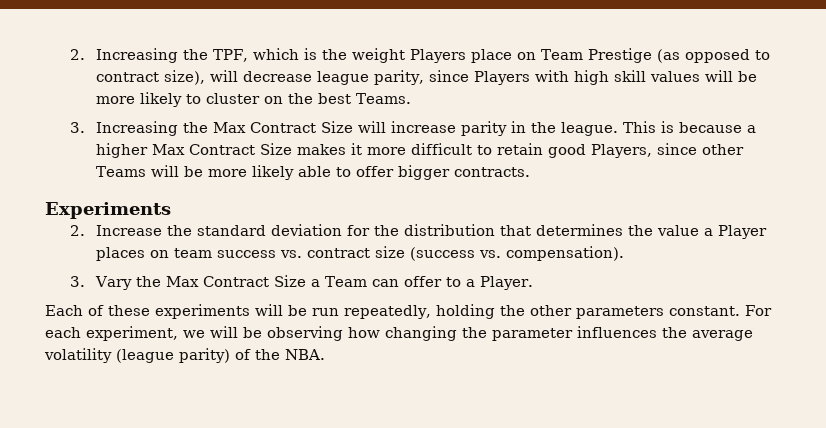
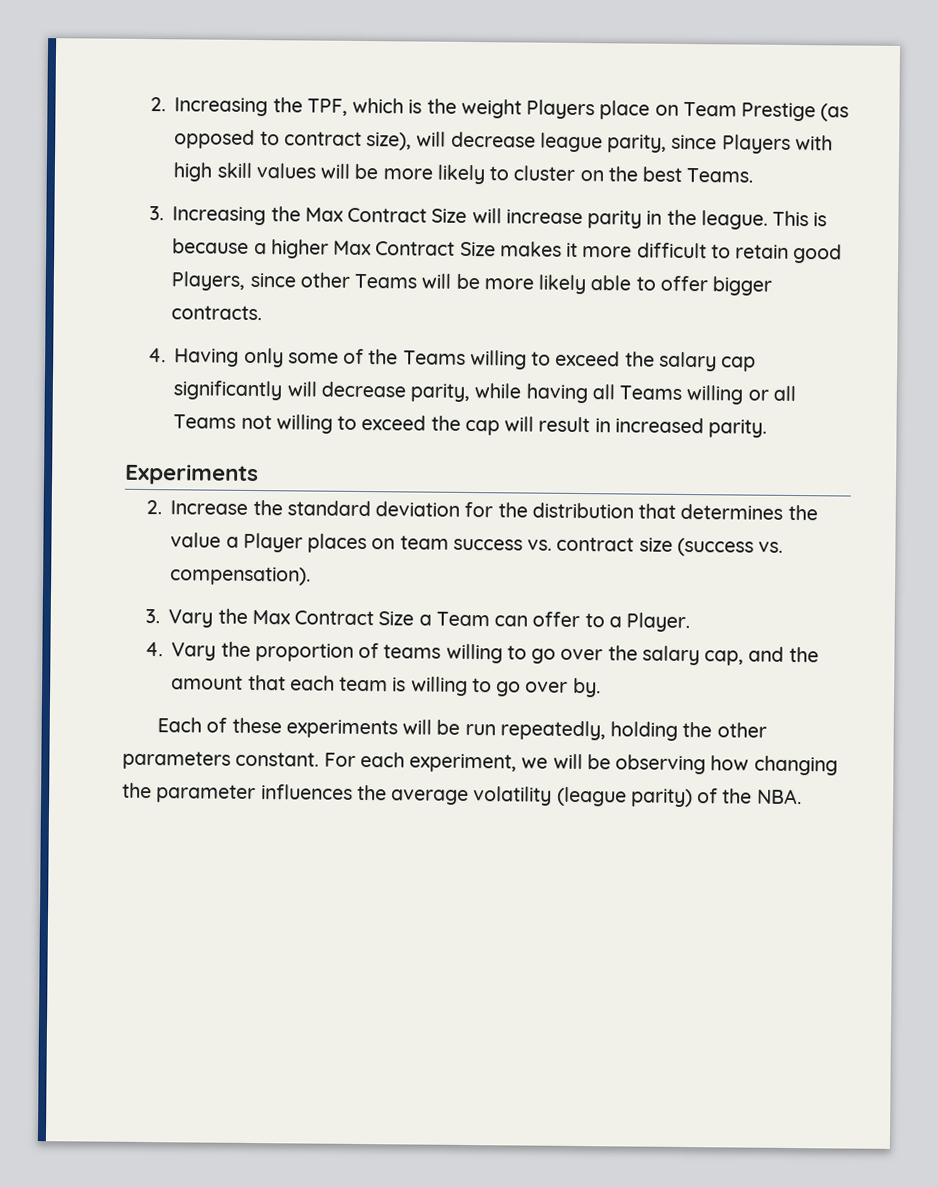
+ 4. Having only some of the Teams willing to exceed the salary cap significantly will decrease parity, while having all Teams willing or all Teams not willing to exceed the cap will result in increased parity.
+ 4. Vary the proportion of teams willing to go over the salary cap, and the amount that each team is willing to go over by.

